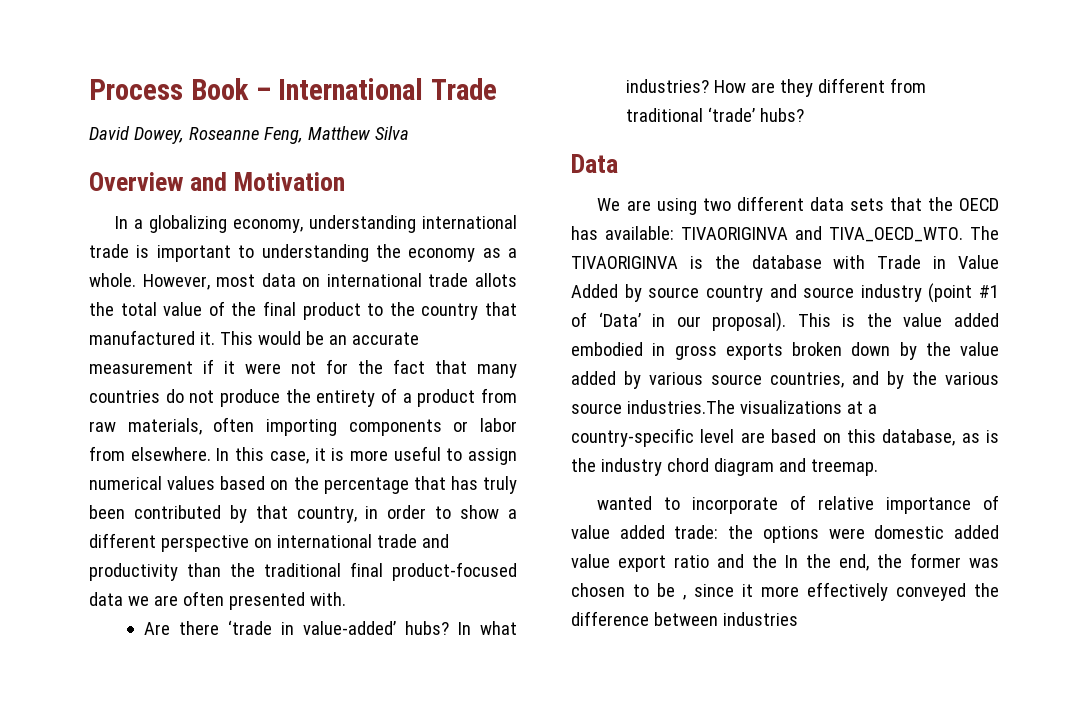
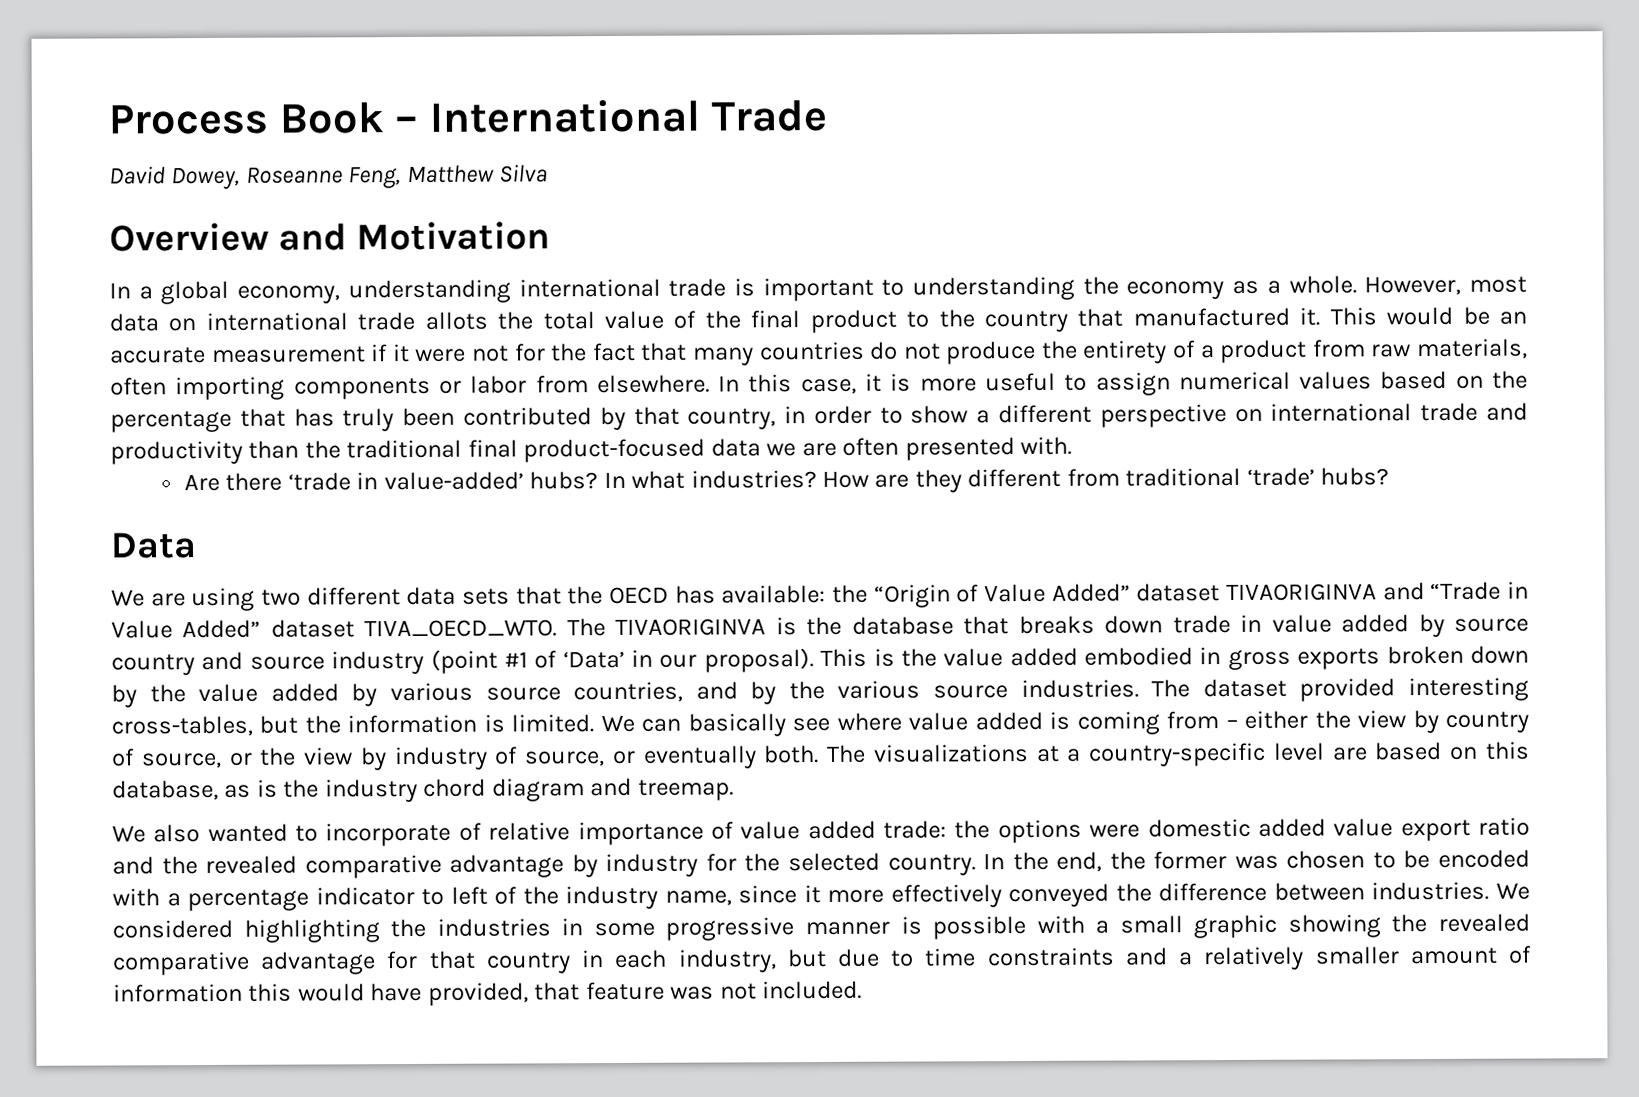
- In a globalizing economy, understanding international trade is important to understanding the economy as a whole.
+ In a global economy, understanding international trade is important to understanding the economy as a whole.
- We are using two different data sets that the OECD has available: TIVAORIGINVA and TIVA_OECD_WTO.
+ We are using two different data sets that the OECD has available: the “Origin of Value Added” dataset TIVAORIGINVA and “Trade in Value Added” dataset TIVA_OECD_WTO.
- The TIVAORIGINVA is the database with Trade in Value Added by source country and source industry (point #1 of ‘Data’ in our proposal).
+ The TIVAORIGINVA is the database that breaks down trade in value added by source country and source industry (point #1 of ‘Data’ in our proposal).
- This is the value added embodied in gross exports broken down by the value added by various source countries, and by the various source industries.The visualizations at a country-specific level are based on this database, as is the industry chord diagram and treemap.
+ This is the value added embodied in gross exports broken down by the value added by various source countries, and by the various source industries. The dataset provided interesting cross-tables, but the information is limited. We can basically see where value added is coming from – either the view by country of source, or the view by industry of source, or eventually both. The visualizations at a country-specific level are based on this database, as is the industry chord diagram and treemap.
- wanted to incorporate of relative importance of value added trade: the options were domestic added value export ratio and the In the end, the former was chosen to be , since it more effectively conveyed the difference between industries
+ We also wanted to incorporate of relative importance of value added trade: the options were domestic added value export ratio and the revealed comparative advantage by industry for the selected country. In the end, the former was chosen to be encoded with a percentage indicator to left of the industry name, since it more effectively conveyed the difference between industries. We considered highlighting the industries in some progressive manner is possible with a small graphic showing the revealed comparative advantage for that country in each industry, but due to time constraints and a relatively smaller amount of information this would have provided, that feature was not included.

